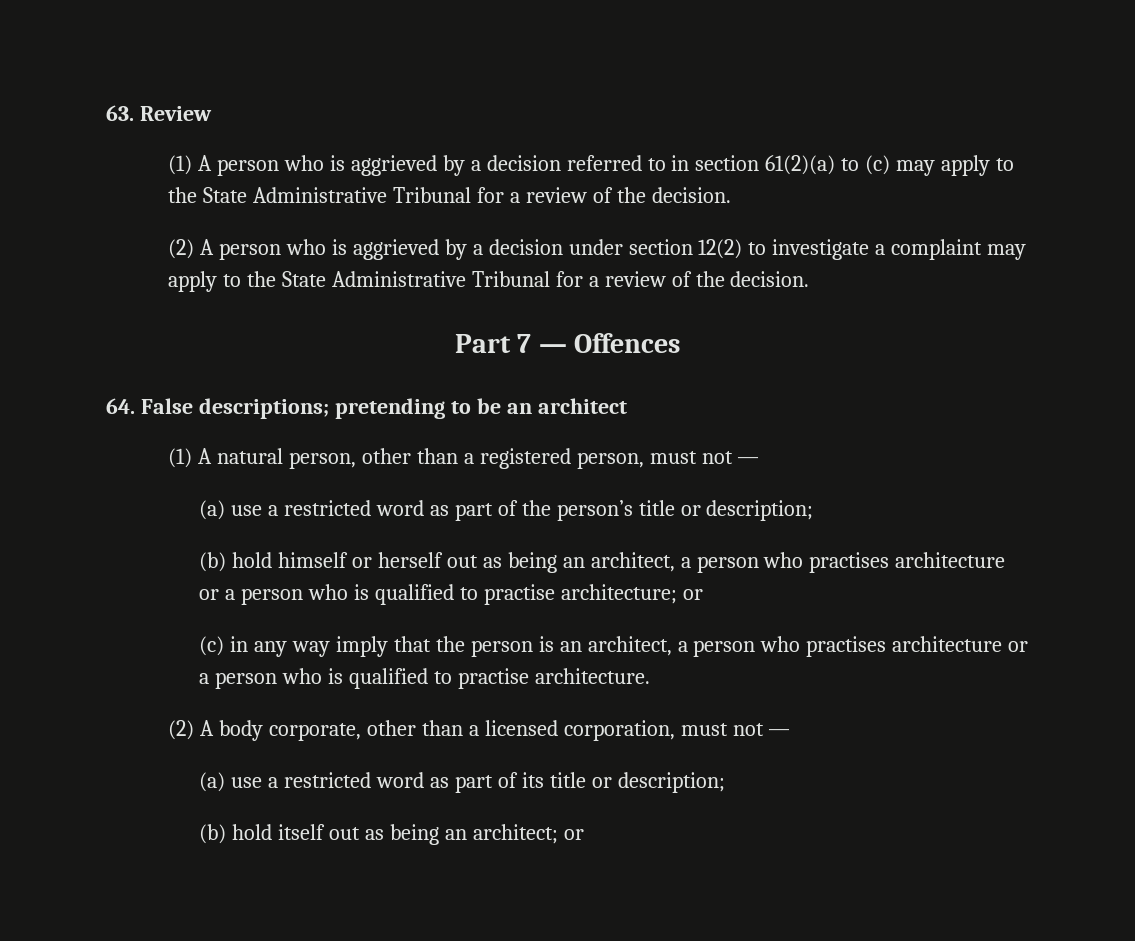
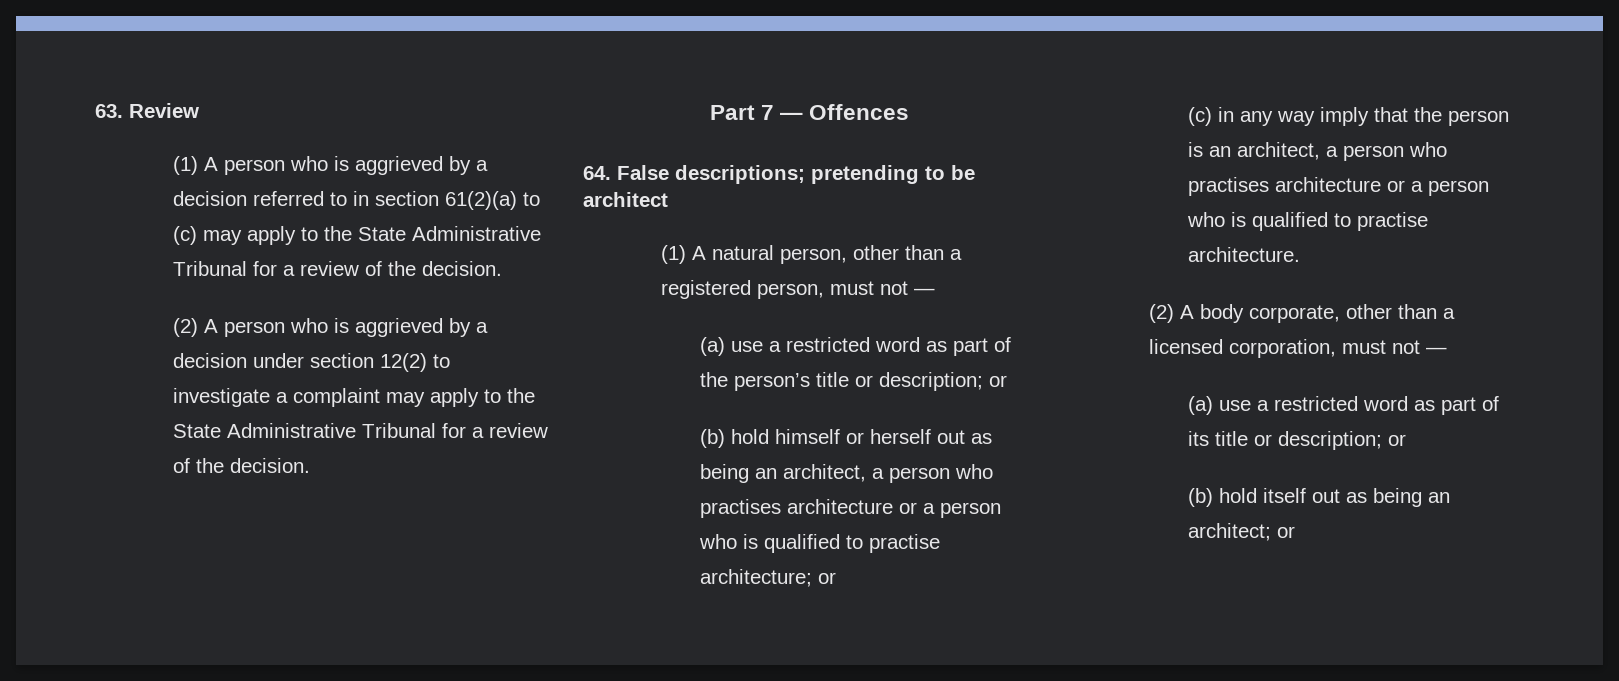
- 64. False descriptions; pretending to be an architect
+ 64. False descriptions; pretending to be architect
- (a) use a restricted word as part of the person’s title or description;
+ (a) use a restricted word as part of the person’s title or description; or
- (a) use a restricted word as part of its title or description;
+ (a) use a restricted word as part of its title or description; or

